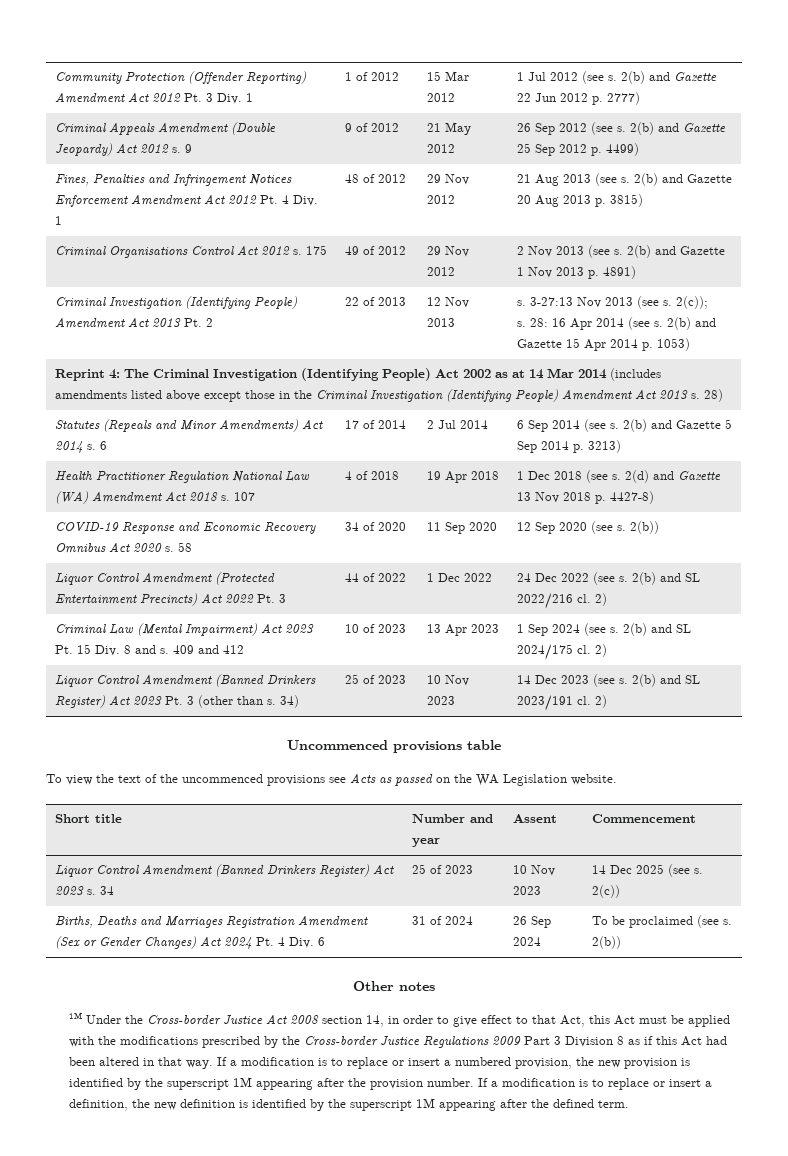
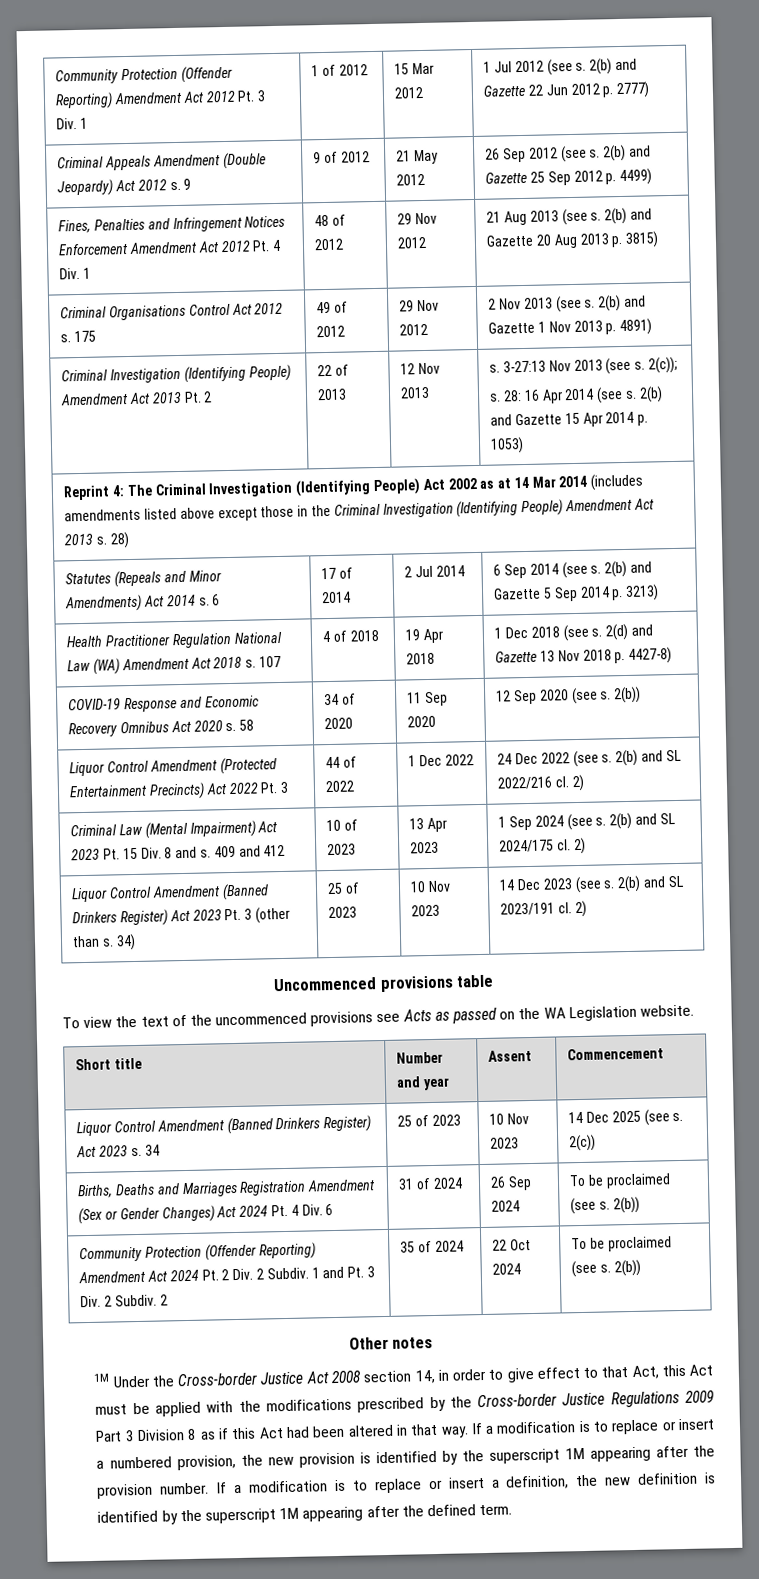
+ Community Protection (Offender Reporting) Amendment Act 2024 Pt. 2 Div. 2 Subdiv. 1 and Pt. 3 Div. 2 Subdiv. 2 | 35 of 2024 | 22 Oct 2024 | To be proclaimed (see s. 2(b))

